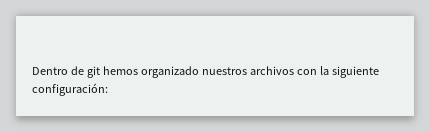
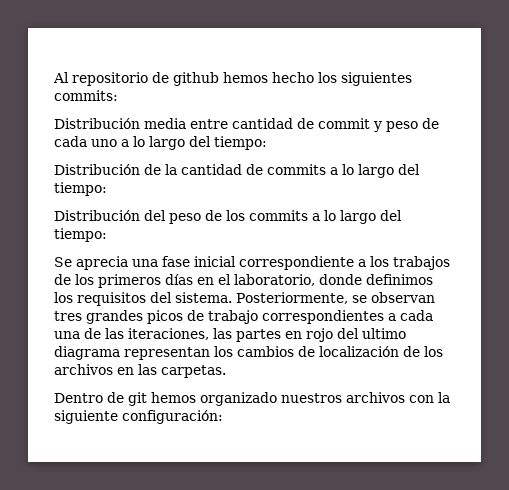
+ Al repositorio de github hemos hecho los siguientes commits:
+ Distribución media entre cantidad de commit y peso de cada uno a lo largo del tiempo:
+ Distribución de la cantidad de commits a lo largo del tiempo:
+ Distribución del peso de los commits a lo largo del tiempo:
+ Se aprecia una fase inicial correspondiente a los trabajos de los primeros días en el laboratorio, donde definimos los requisitos del sistema. Posteriormente, se observan tres grandes picos de trabajo correspondientes a cada una de las iteraciones, las partes en rojo del ultimo diagrama representan los cambios de localización de los archivos en las carpetas.

